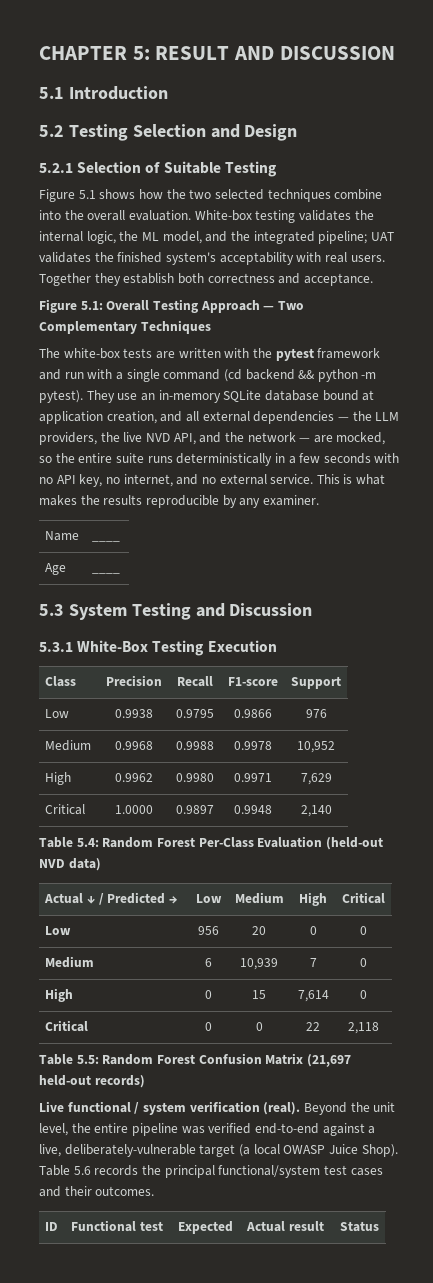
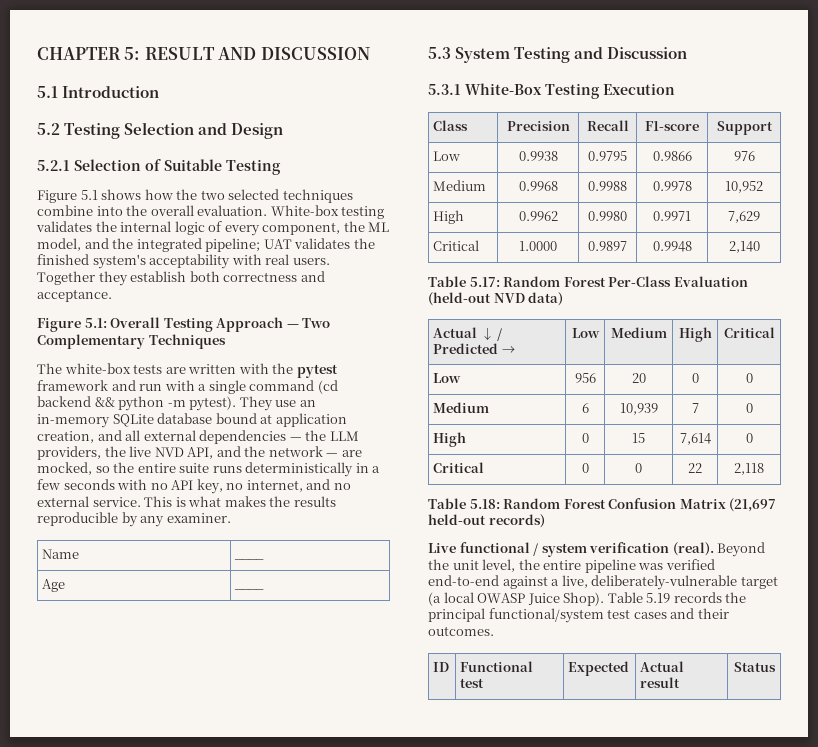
- White-box testing validates the internal logic, the ML model, and the integrated pipeline; UAT validates the finished system's acceptability with real users.
+ White-box testing validates the internal logic of every component, the ML model, and the integrated pipeline; UAT validates the finished system's acceptability with real users.
- Table 5.4: Random Forest Per-Class Evaluation (held-out NVD data)
+ Table 5.17: Random Forest Per-Class Evaluation (held-out NVD data)
- Table 5.5: Random Forest Confusion Matrix (21,697 held-out records)
+ Table 5.18: Random Forest Confusion Matrix (21,697 held-out records)
- Table 5.6 records the principal functional/system test cases and their outcomes.
+ Table 5.19 records the principal functional/system test cases and their outcomes.

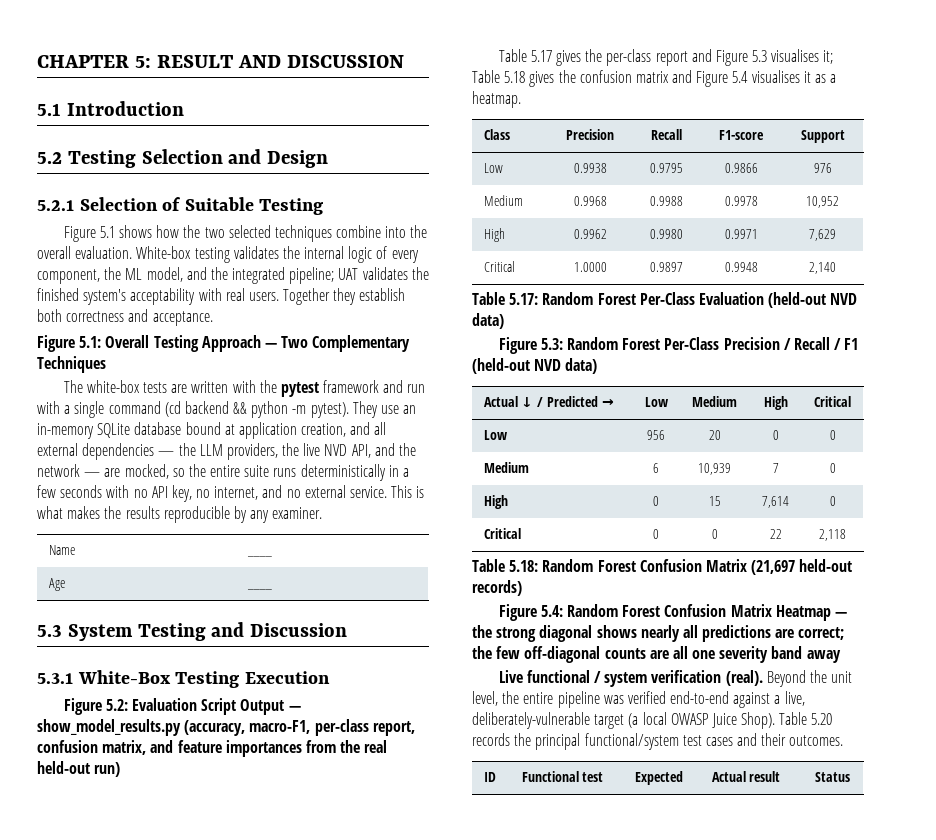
+ Figure 5.2: Evaluation Script Output — show_model_results.py (accuracy, macro-F1, per-class report, confusion matrix, and feature importances from the real held-out run)
+ Table 5.17 gives the per-class report and Figure 5.3 visualises it; Table 5.18 gives the confusion matrix and Figure 5.4 visualises it as a heatmap.
+ Figure 5.3: Random Forest Per-Class Precision / Recall / F1 (held-out NVD data)
+ Figure 5.4: Random Forest Confusion Matrix Heatmap — the strong diagonal shows nearly all predictions are correct; the few off-diagonal counts are all one severity band away
- Table 5.19 records the principal functional/system test cases and their outcomes.
+ Table 5.20 records the principal functional/system test cases and their outcomes.

